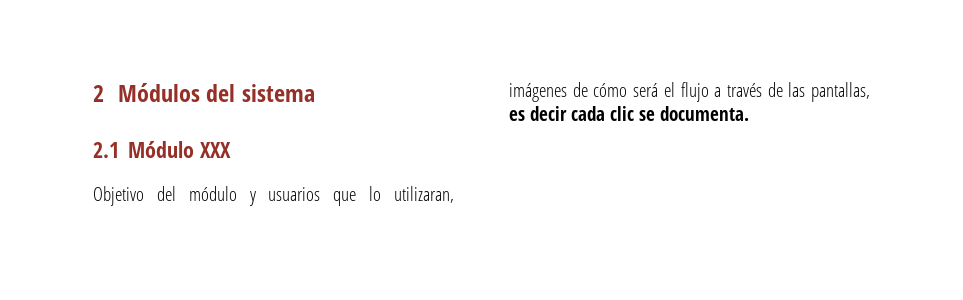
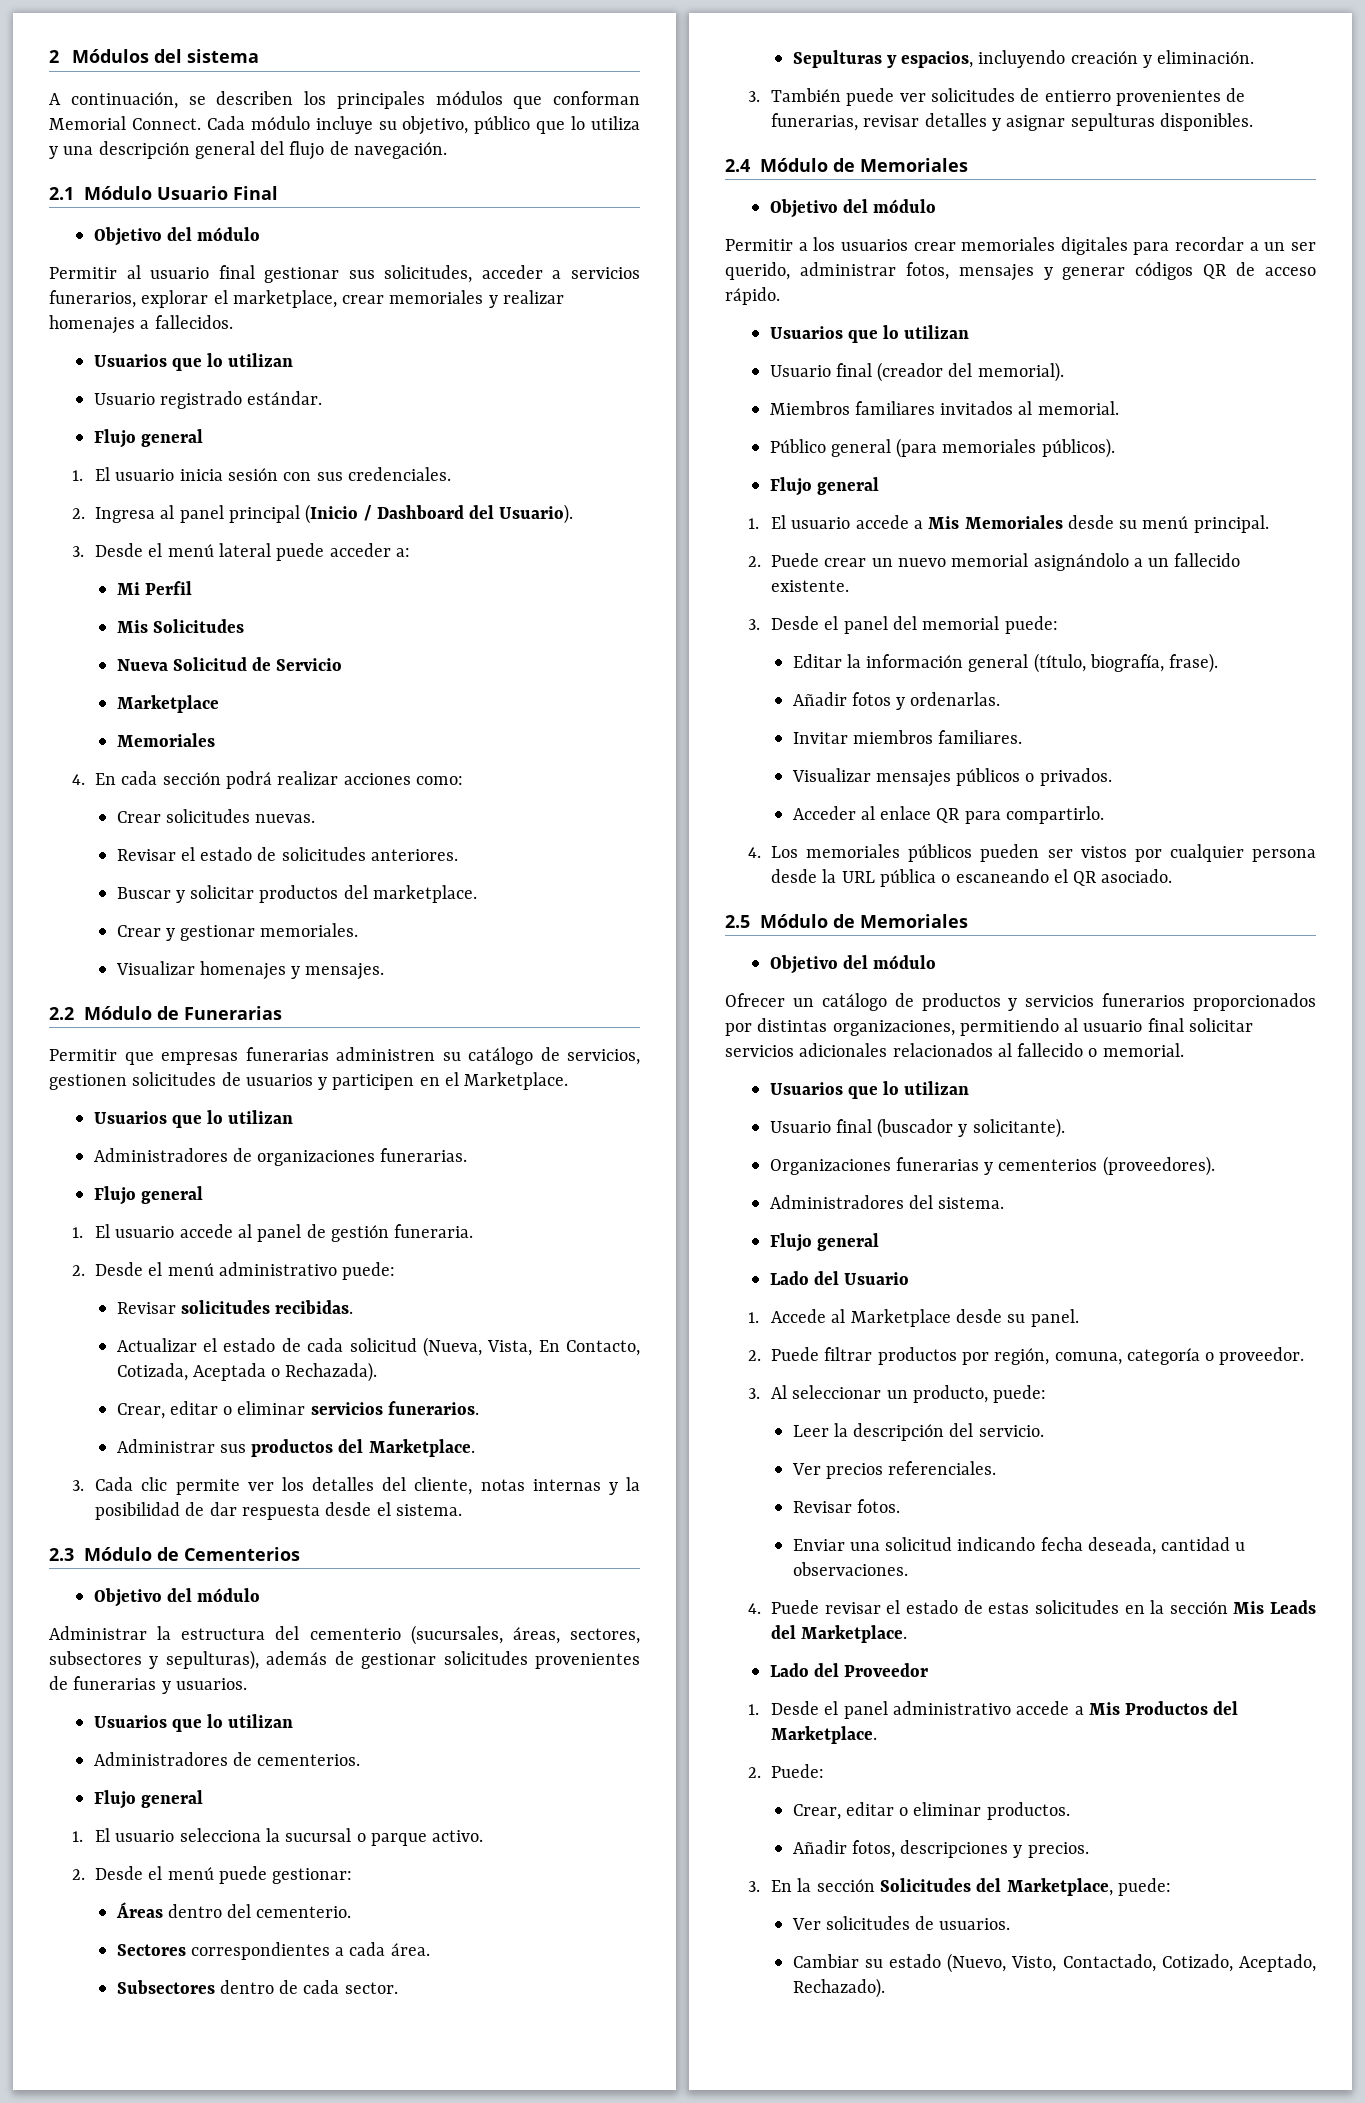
+ A continuación, se describen los principales módulos que conforman Memorial Connect. Cada módulo incluye su objetivo, público que lo utiliza y una descripción general del flujo de navegación.
- 2.1 Módulo XXX
- Objetivo del módulo y usuarios que lo utilizaran, imágenes de cómo será el flujo a través de las pantallas, es decir cada clic se documenta.
+ 2.1 Módulo Usuario Final
+ Objetivo del módulo
+ Permitir al usuario final gestionar sus solicitudes, acceder a servicios funerarios, explorar el marketplace, crear memoriales y realizar homenajes a fallecidos.
+ Usuarios que lo utilizan
+ Usuario registrado estándar.
+ Flujo general
+ 1. El usuario inicia sesión con sus credenciales.
+ 2. Ingresa al panel principal (Inicio / Dashboard del Usuario).
+ 3. Desde el menú lateral puede acceder a:
+ Mi Perfil
+ Mis Solicitudes
+ Nueva Solicitud de Servicio
+ Marketplace
+ Memoriales
+ 4. En cada sección podrá realizar acciones como:
+ Crear solicitudes nuevas.
+ Revisar el estado de solicitudes anteriores.
+ Buscar y solicitar productos del marketplace.
+ Crear y gestionar memoriales.
+ Visualizar homenajes y mensajes.
+ 2.2 Módulo de Funerarias
+ Permitir que empresas funerarias administren su catálogo de servicios, gestionen solicitudes de usuarios y participen en el Marketplace.
+ Usuarios que lo utilizan
+ Administradores de organizaciones funerarias.
+ Flujo general
+ 1. El usuario accede al panel de gestión funeraria.
+ 2. Desde el menú administrativo puede:
+ Revisar solicitudes recibidas.
+ Actualizar el estado de cada solicitud (Nueva, Vista, En Contacto, Cotizada, Aceptada o Rechazada).
+ Crear, editar o eliminar servicios funerarios.
+ Administrar sus productos del Marketplace.
+ 3. Cada clic permite ver los detalles del cliente, notas internas y la posibilidad de dar respuesta desde el sistema.
+ 2.3 Módulo de Cementerios
+ Objetivo del módulo
+ Administrar la estructura del cementerio (sucursales, áreas, sectores, subsectores y sepulturas), además de gestionar solicitudes provenientes de funerarias y usuarios.
+ Usuarios que lo utilizan
+ Administradores de cementerios.
+ Flujo general
+ 1. El usuario selecciona la sucursal o parque activo.
+ 2. Desde el menú puede gestionar:
+ Áreas dentro del cementerio.
+ Sectores correspondientes a cada área.
+ Subsectores dentro de cada sector.
+ Sepulturas y espacios, incluyendo creación y eliminación.
+ 3. También puede ver solicitudes de entierro provenientes de funerarias, revisar detalles y asignar sepulturas disponibles.
+ 2.4 Módulo de Memoriales
+ Objetivo del módulo
+ Permitir a los usuarios crear memoriales digitales para recordar a un ser querido, administrar fotos, mensajes y generar códigos QR de acceso rápido.
+ Usuarios que lo utilizan
+ Usuario final (creador del memorial).
+ Miembros familiares invitados al memorial.
+ Público general (para memoriales públicos).
+ Flujo general
+ 1. El usuario accede a Mis Memoriales desde su menú principal.
+ 2. Puede crear un nuevo memorial asignándolo a un fallecido existente.
+ 3. Desde el panel del memorial puede:
+ Editar la información general (título, biografía, frase).
+ Añadir fotos y ordenarlas.
+ Invitar miembros familiares.
+ Visualizar mensajes públicos o privados.
+ Acceder al enlace QR para compartirlo.
+ 4. Los memoriales públicos pueden ser vistos por cualquier persona desde la URL pública o escaneando el QR asociado.
+ 2.5 Módulo de Memoriales
+ Objetivo del módulo
+ Ofrecer un catálogo de productos y servicios funerarios proporcionados por distintas organizaciones, permitiendo al usuario final solicitar servicios adicionales relacionados al fallecido o memorial.
+ Usuarios que lo utilizan
+ Usuario final (buscador y solicitante).
+ Organizaciones funerarias y cementerios (proveedores).
+ Administradores del sistema.
+ Flujo general
+ Lado del Usuario
+ 1. Accede al Marketplace desde su panel.
+ 2. Puede filtrar productos por región, comuna, categoría o proveedor.
+ 3. Al seleccionar un producto, puede:
+ Leer la descripción del servicio.
+ Ver precios referenciales.
+ Revisar fotos.
+ Enviar una solicitud indicando fecha deseada, cantidad u observaciones.
+ 4. Puede revisar el estado de estas solicitudes en la sección Mis Leads del Marketplace.
+ Lado del Proveedor
+ 1. Desde el panel administrativo accede a Mis Productos del Marketplace.
+ 2. Puede:
+ Crear, editar o eliminar productos.
+ Añadir fotos, descripciones y precios.
+ 3. En la sección Solicitudes del Marketplace, puede:
+ Ver solicitudes de usuarios.
+ Cambiar su estado (Nuevo, Visto, Contactado, Cotizado, Aceptado, Rechazado).

